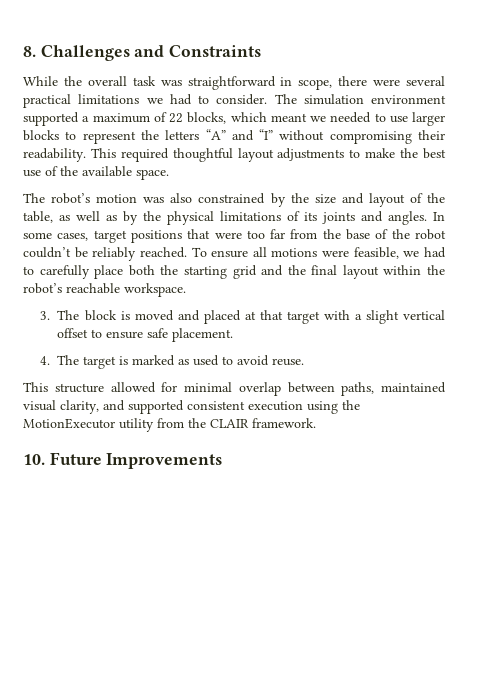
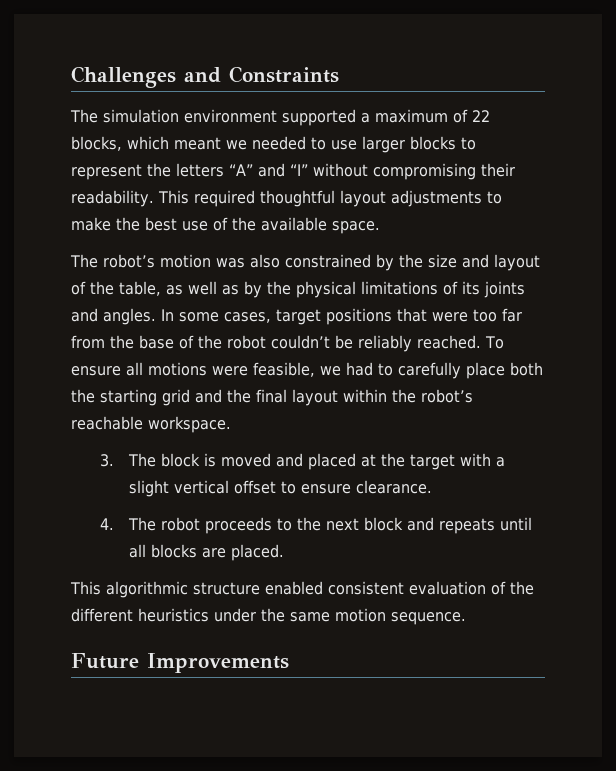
- 8. Challenges and Constraints
+ Challenges and Constraints
- While the overall task was straightforward in scope, there were several practical limitations we had to consider.
- 3. The block is moved and placed at that target with a slight vertical offset to ensure safe placement.
+ 3. The block is moved and placed at the target with a slight vertical offset to ensure clearance.
- 4. The target is marked as used to avoid reuse.
- This structure allowed for minimal overlap between paths, maintained visual clarity, and supported consistent execution using the MotionExecutor utility from the CLAIR framework.
- 10. Future Improvements
+ 4. The robot proceeds to the next block and repeats until all blocks are placed.
+ This algorithmic structure enabled consistent evaluation of the different heuristics under the same motion sequence.
+ Future Improvements

